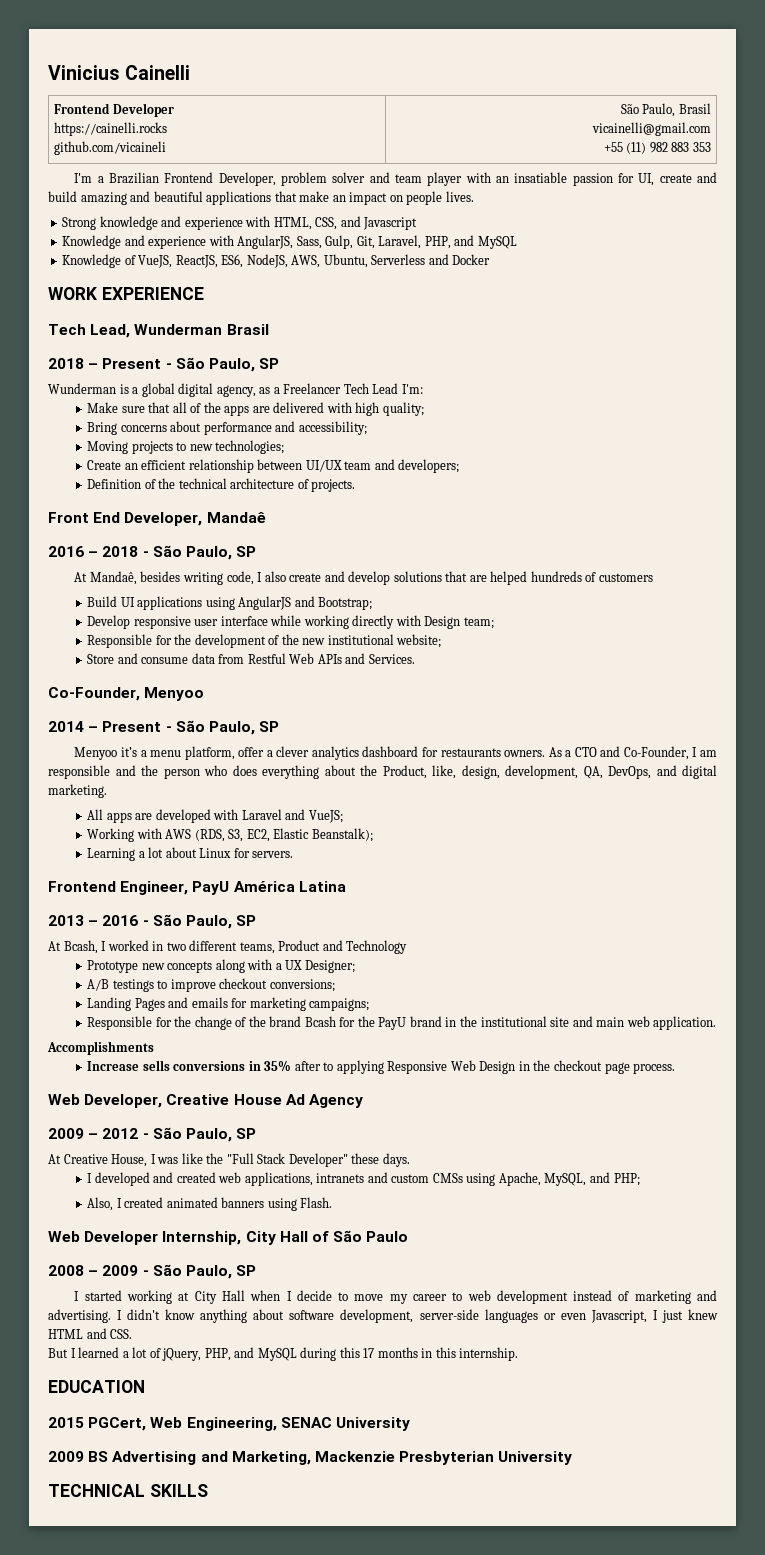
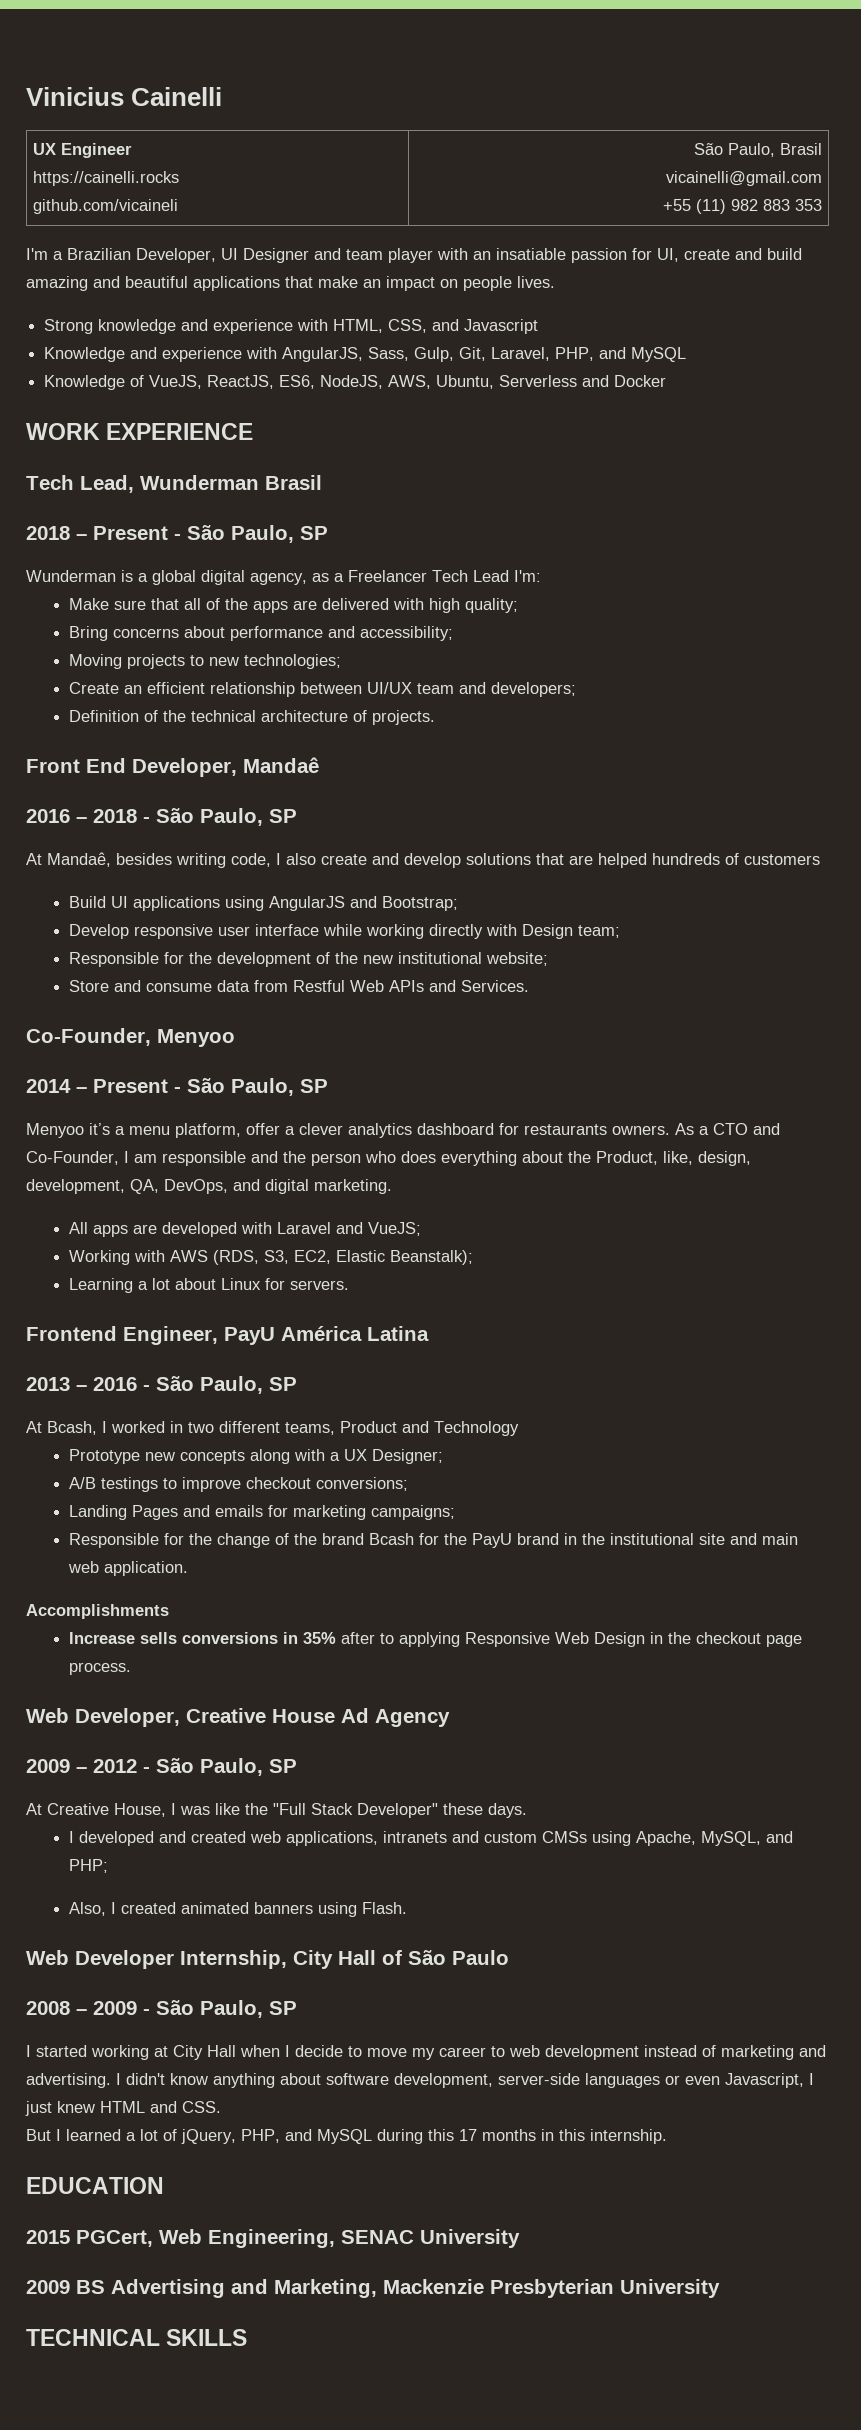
- Frontend Developer
+ UX Engineer
- I'm a Brazilian Frontend Developer, problem solver and team player with an insatiable passion for UI, create and build amazing and beautiful applications that make an impact on people lives.
+ I'm a Brazilian Developer, UI Designer and team player with an insatiable passion for UI, create and build amazing and beautiful applications that make an impact on people lives.

